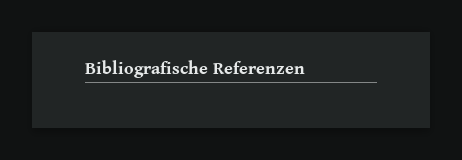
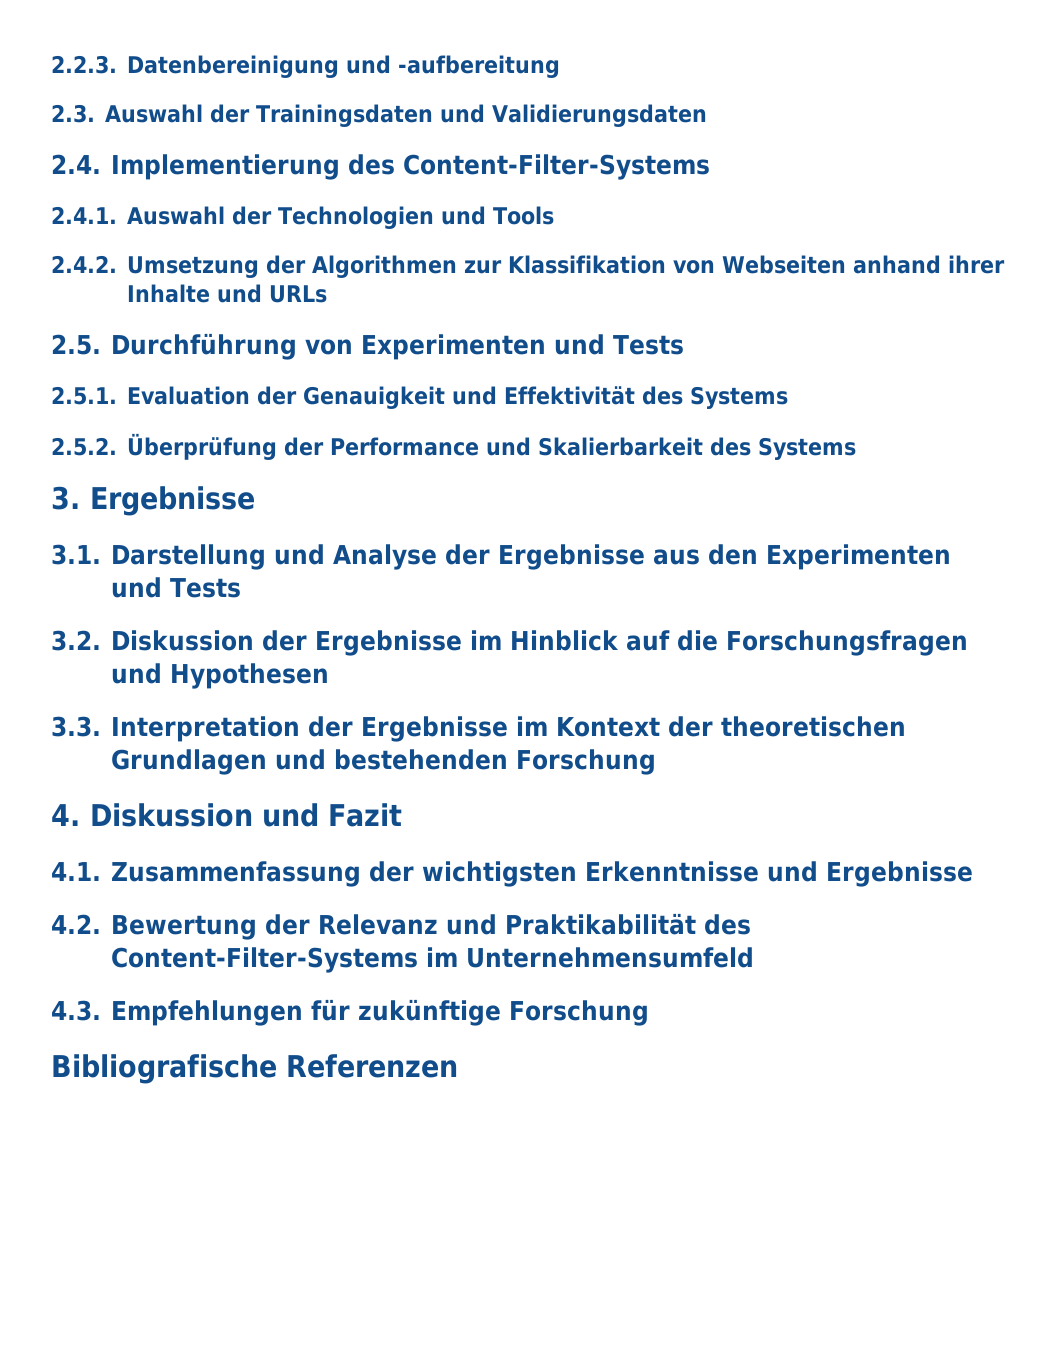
+ 2.2.3. Datenbereinigung und -aufbereitung
+ 2.3. Auswahl der Trainingsdaten und Validierungsdaten
+ 2.4. Implementierung des Content-Filter-Systems
+ 2.4.1. Auswahl der Technologien und Tools
+ 2.4.2. Umsetzung der Algorithmen zur Klassifikation von Webseiten anhand ihrer Inhalte und URLs
+ 2.5. Durchführung von Experimenten und Tests
+ 2.5.1. Evaluation der Genauigkeit und Effektivität des Systems
+ 2.5.2. Überprüfung der Performance und Skalierbarkeit des Systems
+ 3. Ergebnisse
+ 3.1. Darstellung und Analyse der Ergebnisse aus den Experimenten und Tests
+ 3.2. Diskussion der Ergebnisse im Hinblick auf die Forschungsfragen und Hypothesen
+ 3.3. Interpretation der Ergebnisse im Kontext der theoretischen Grundlagen und bestehenden Forschung
+ 4. Diskussion und Fazit
+ 4.1. Zusammenfassung der wichtigsten Erkenntnisse und Ergebnisse
+ 4.2. Bewertung der Relevanz und Praktikabilität des Content-Filter-Systems im Unternehmensumfeld
+ 4.3. Empfehlungen für zukünftige Forschung

